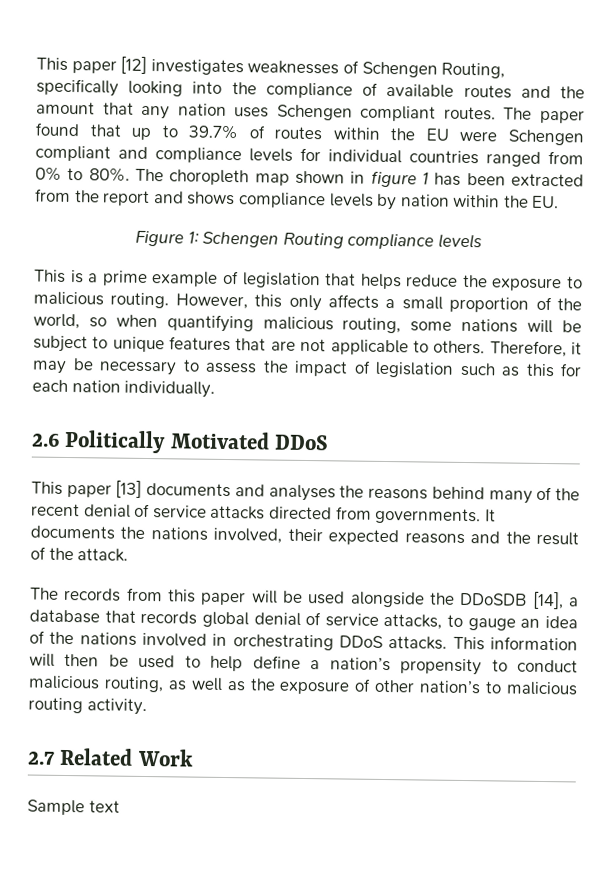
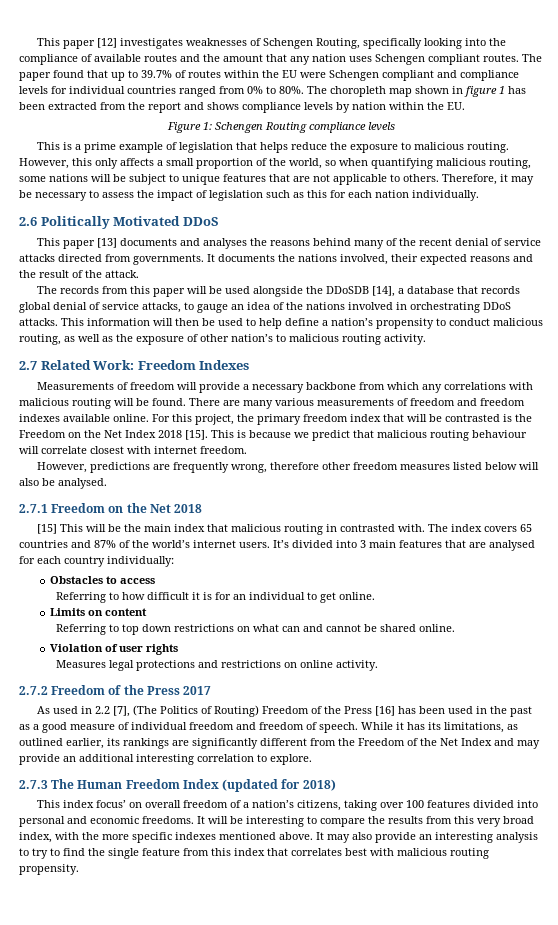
- 2.7 Related Work
- Sample text
+ 2.7 Related Work: Freedom Indexes
+ Measurements of freedom will provide a necessary backbone from which any correlations with malicious routing will be found. There are many various measurements of freedom and freedom indexes available online. For this project, the primary freedom index that will be contrasted is the Freedom on the Net Index 2018 [15]. This is because we predict that malicious routing behaviour will correlate closest with internet freedom.
+ However, predictions are frequently wrong, therefore other freedom measures listed below will also be analysed.
+ 2.7.1 Freedom on the Net 2018
+ [15] This will be the main index that malicious routing in contrasted with. The index covers 65 countries and 87% of the world’s internet users. It’s divided into 3 main features that are analysed for each country individually:
+ Obstacles to access
+ Referring to how difficult it is for an individual to get online.
+ Limits on content
+ Referring to top down restrictions on what can and cannot be shared online.
+ Violation of user rights
+ Measures legal protections and restrictions on online activity.
+ 2.7.2 Freedom of the Press 2017
+ As used in 2.2 [7], (The Politics of Routing) Freedom of the Press [16] has been used in the past as a good measure of individual freedom and freedom of speech. While it has its limitations, as outlined earlier, its rankings are significantly different from the Freedom of the Net Index and may provide an additional interesting correlation to explore.
+ 2.7.3 The Human Freedom Index (updated for 2018)
+ This index focus’ on overall freedom of a nation’s citizens, taking over 100 features divided into personal and economic freedoms. It will be interesting to compare the results from this very broad index, with the more specific indexes mentioned above. It may also provide an interesting analysis to try to find the single feature from this index that correlates best with malicious routing propensity.

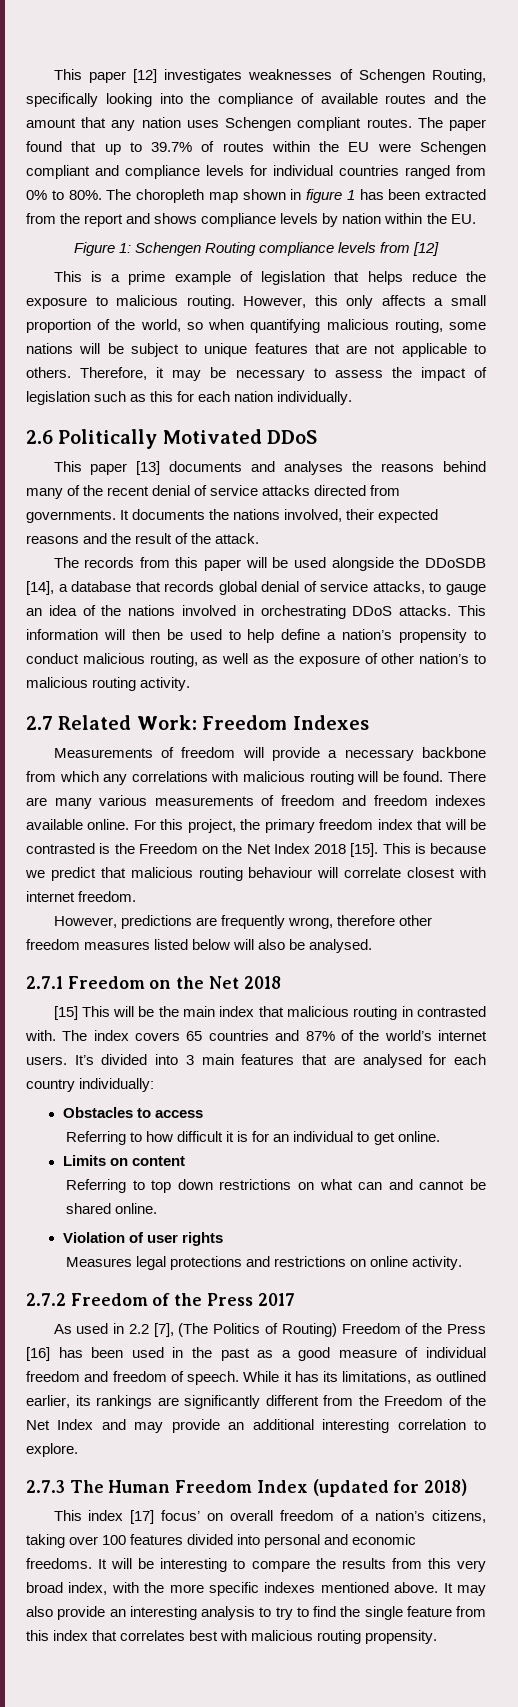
- Figure 1: Schengen Routing compliance levels
+ Figure 1: Schengen Routing compliance levels from [12]
- This index focus’ on overall freedom of a nation’s citizens, taking over 100 features divided into personal and economic freedoms.
+ This index [17] focus’ on overall freedom of a nation’s citizens, taking over 100 features divided into personal and economic freedoms.

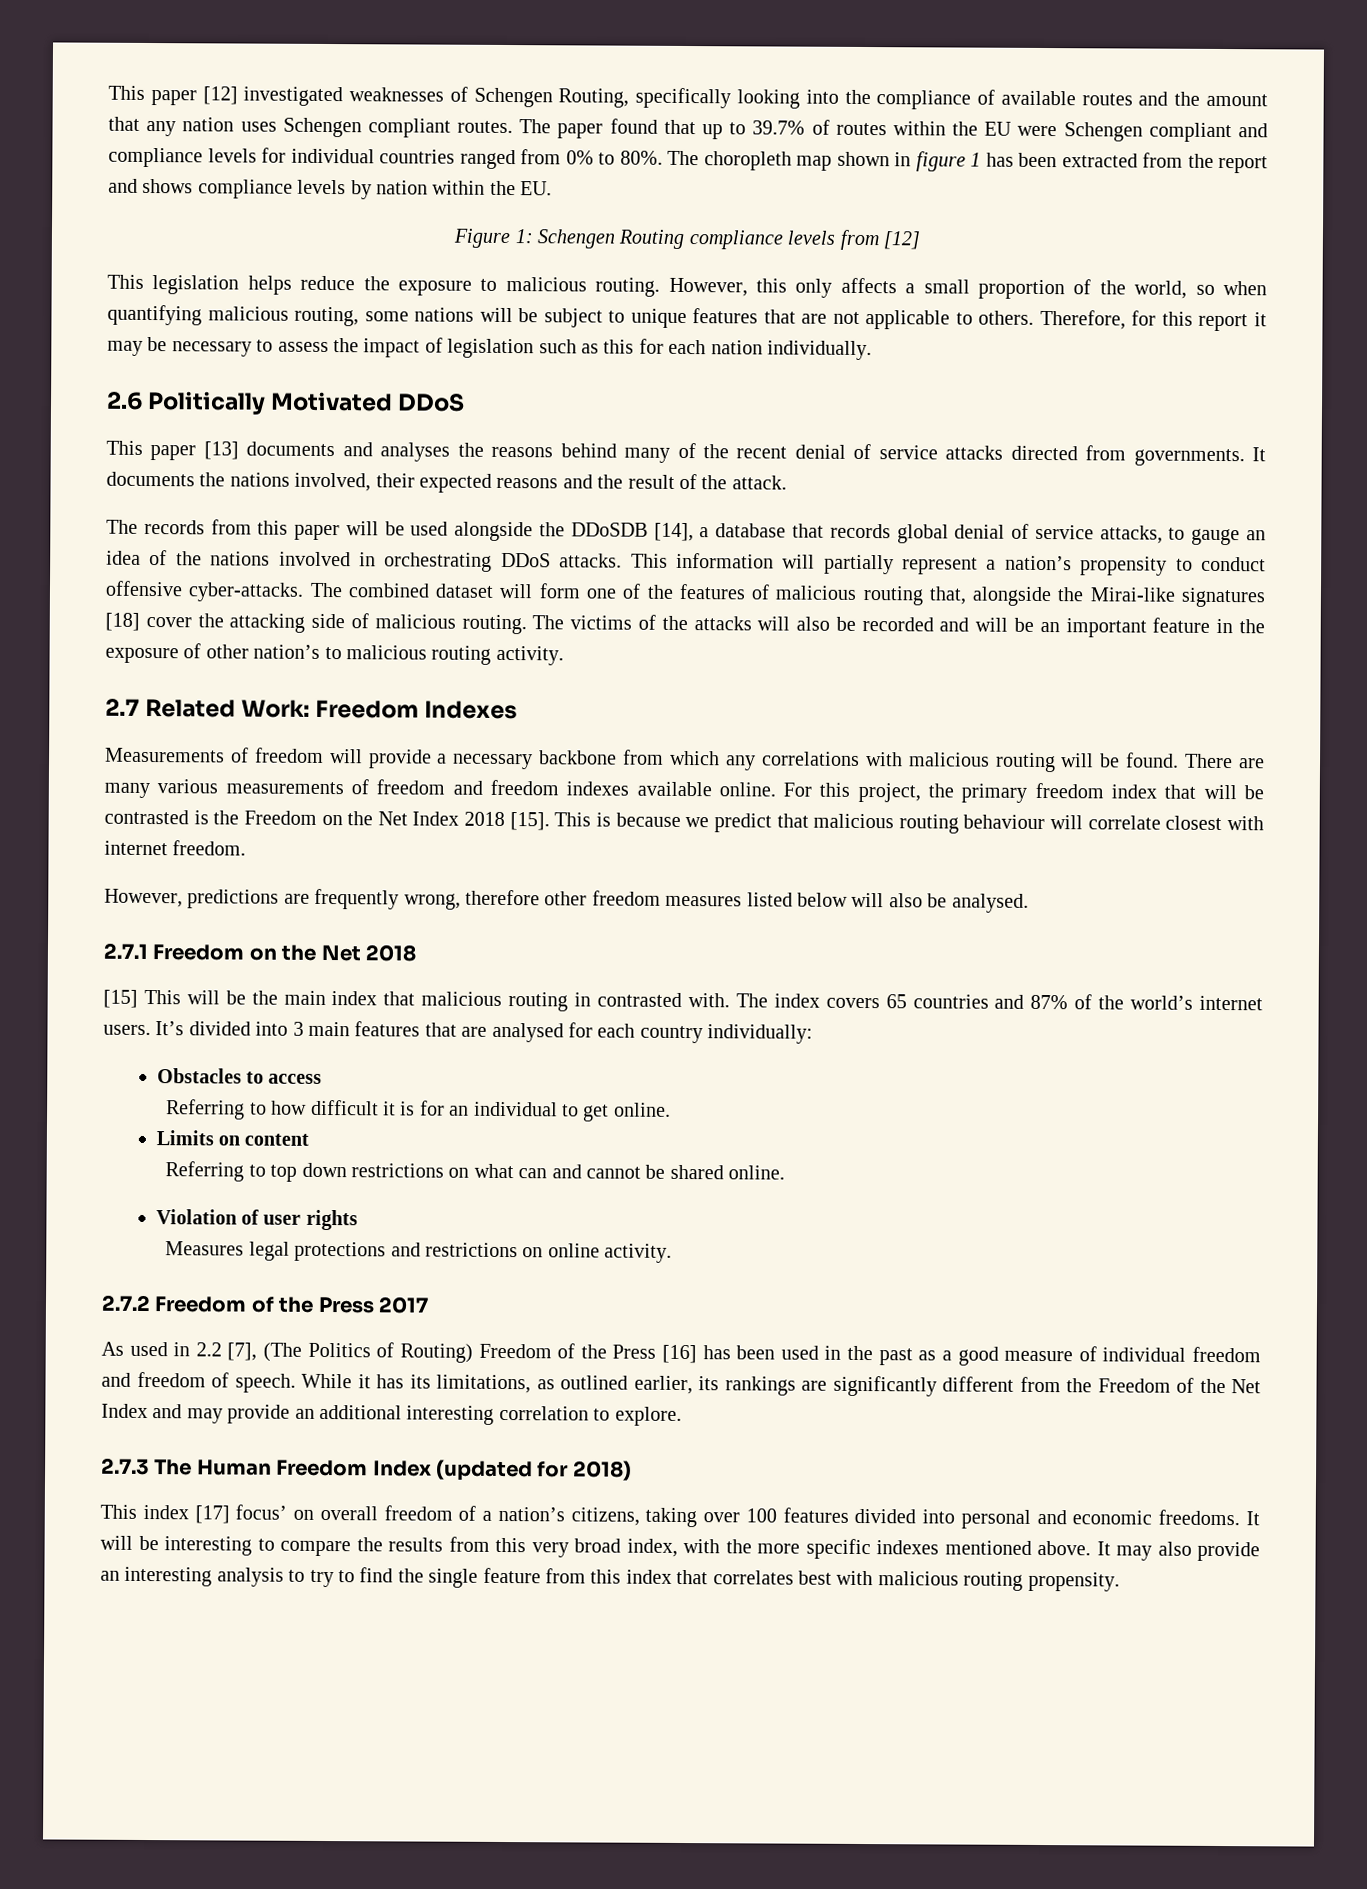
- This paper [12] investigates weaknesses of Schengen Routing, specifically looking into the compliance of available routes and the amount that any nation uses Schengen compliant routes.
+ This paper [12] investigated weaknesses of Schengen Routing, specifically looking into the compliance of available routes and the amount that any nation uses Schengen compliant routes.
- This is a prime example of legislation that helps reduce the exposure to malicious routing.
+ This legislation helps reduce the exposure to malicious routing.
- Therefore, it may be necessary to assess the impact of legislation such as this for each nation individually.
+ Therefore, for this report it may be necessary to assess the impact of legislation such as this for each nation individually.
- This information will then be used to help define a nation’s propensity to conduct malicious routing, as well as the exposure of other nation’s to malicious routing activity.
+ This information will partially represent a nation’s propensity to conduct offensive cyber-attacks. The combined dataset will form one of the features of malicious routing that, alongside the Mirai-like signatures [18] cover the attacking side of malicious routing. The victims of the attacks will also be recorded and will be an important feature in the exposure of other nation’s to malicious routing activity.

